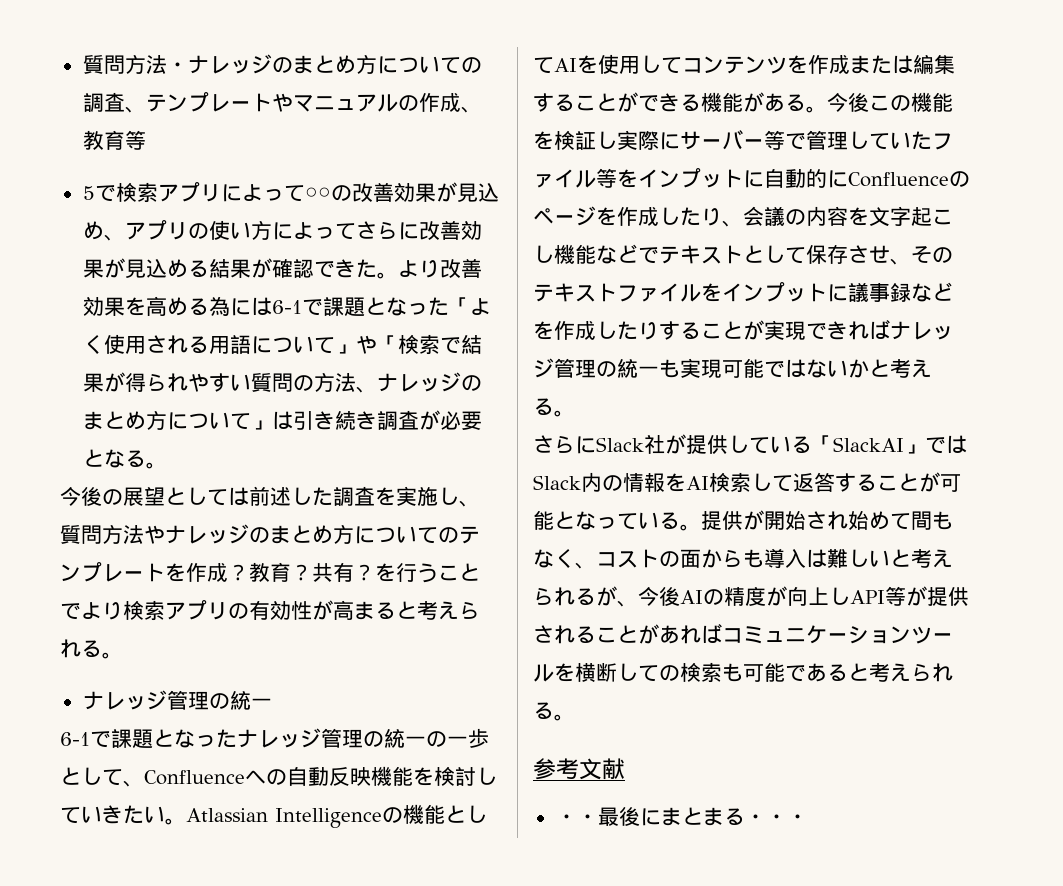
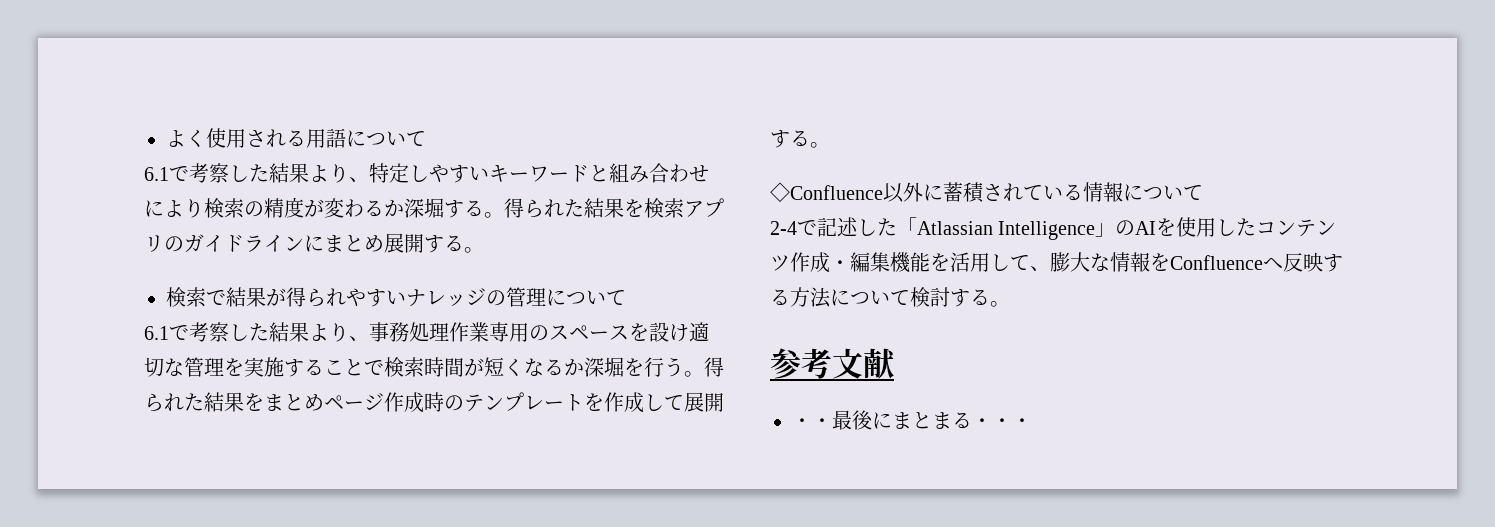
- 質問方法・ナレッジのまとめ方についての調査、テンプレートやマニュアルの作成、教育等
- 5で検索アプリによって○○の改善効果が見込め、アプリの使い方によってさらに改善効果が見込める結果が確認できた。より改善効果を高める為には6-1で課題となった「よく使用される用語について」や「検索で結果が得られやすい質問の方法、ナレッジのまとめ方について」は引き続き調査が必要となる。
- 今後の展望としては前述した調査を実施し、質問方法やナレッジのまとめ方についてのテンプレートを作成？教育？共有？を行うことでより検索アプリの有効性が高まると考えられる。
- ナレッジ管理の統一
- 6-1で課題となったナレッジ管理の統一の一歩として、Confluenceへの自動反映機能を検討していきたい。Atlassian Intelligenceの機能としてAIを使用してコンテンツを作成または編集することができる機能がある。今後この機能を検証し実際にサーバー等で管理していたファイル等をインプットに自動的にConfluenceのページを作成したり、会議の内容を文字起こし機能などでテキストとして保存させ、そのテキストファイルをインプットに議事録などを作成したりすることが実現できればナレッジ管理の統一も実現可能ではないかと考える。
- さらにSlack社が提供している「SlackAI」ではSlack内の情報をAI検索して返答することが可能となっている。提供が開始され始めて間もなく、コストの面からも導入は難しいと考えられるが、今後AIの精度が向上しAPI等が提供されることがあればコミュニケーションツールを横断しての検索も可能であると考えられる。
+ よく使用される用語について
+ 6.1で考察した結果より、特定しやすいキーワードと組み合わせにより検索の精度が変わるか深堀する。得られた結果を検索アプリのガイドラインにまとめ展開する。
+ 検索で結果が得られやすいナレッジの管理について
+ 6.1で考察した結果より、事務処理作業専用のスペースを設け適切な管理を実施することで検索時間が短くなるか深堀を行う。得られた結果をまとめページ作成時のテンプレートを作成して展開する。
+ ◇Confluence以外に蓄積されている情報について
+ 2-4で記述した「Atlassian Intelligence」のAIを使用したコンテンツ作成・編集機能を活用して、膨大な情報をConfluenceへ反映する方法について検討する。

